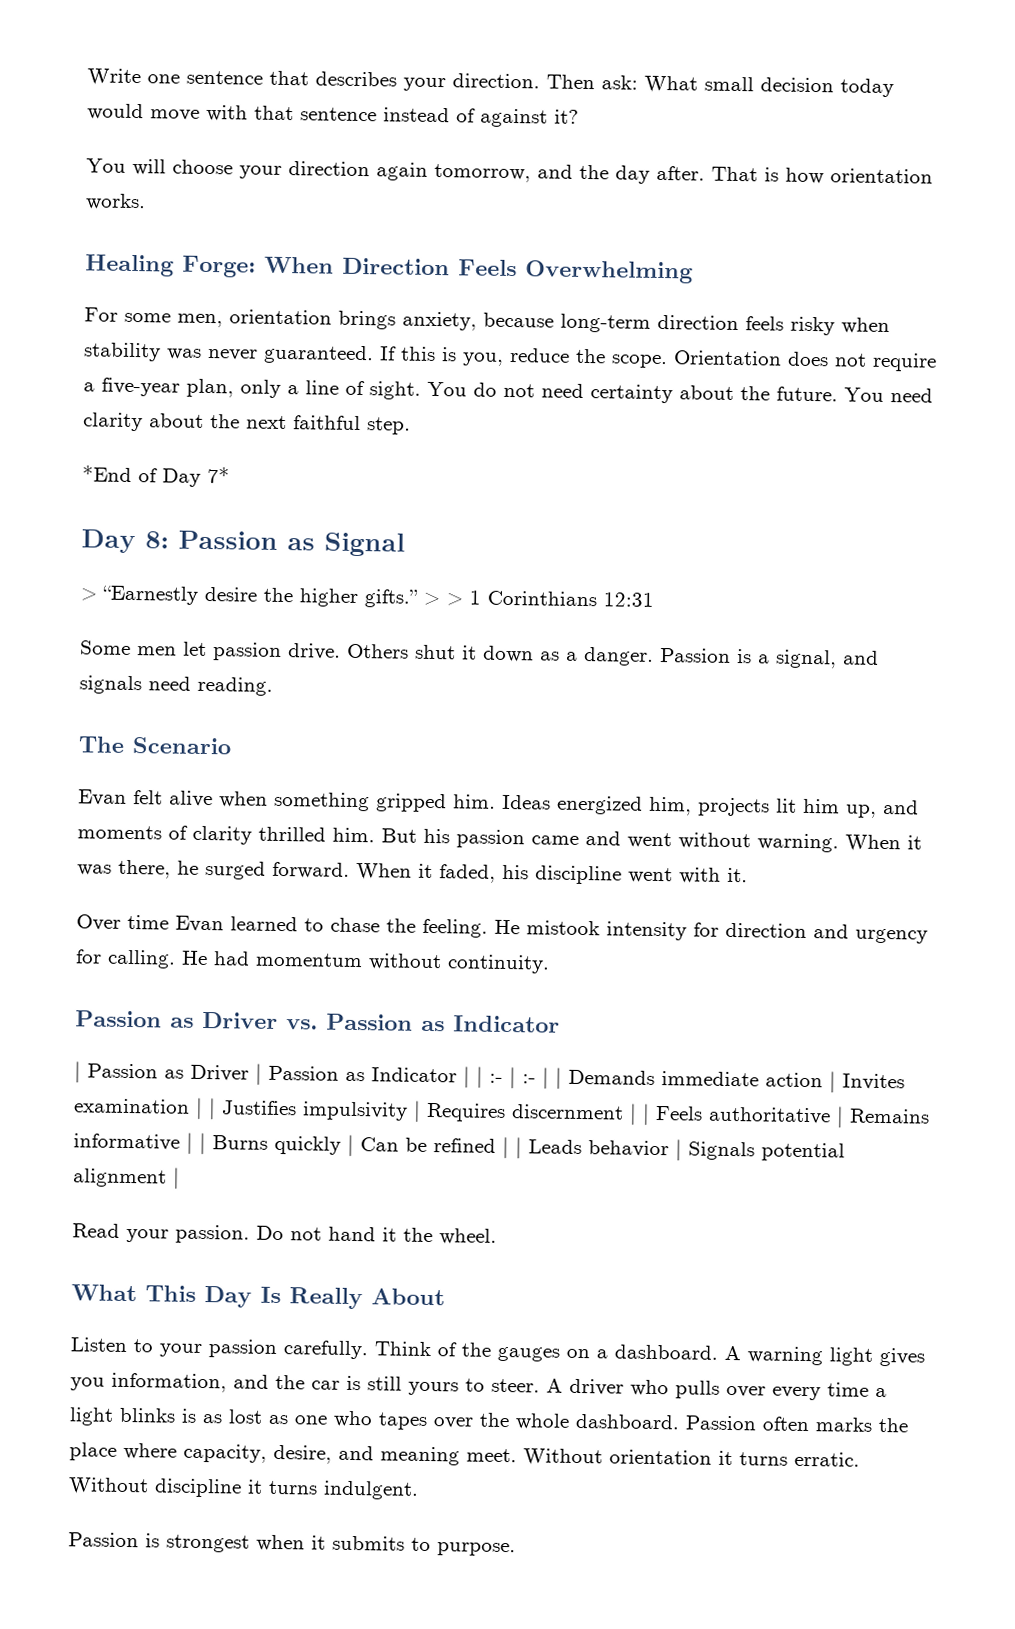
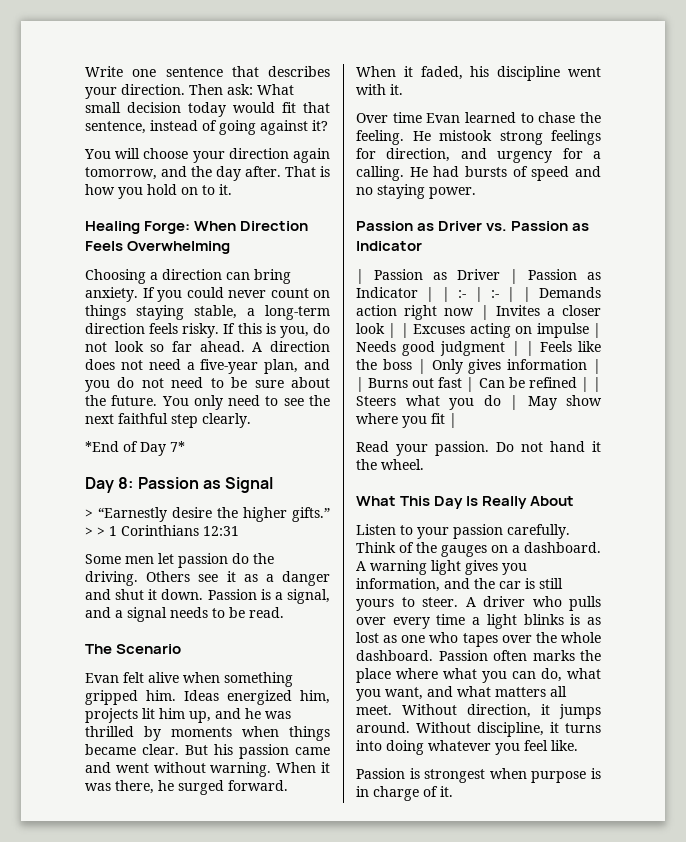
- Then ask: What small decision today would move with that sentence instead of against it?
+ Then ask: What small decision today would fit that sentence, instead of going against it?
- That is how orientation works.
+ That is how you hold on to it.
- For some men, orientation brings anxiety, because long-term direction feels risky when stability was never guaranteed. If this is you, reduce the scope. Orientation does not require a five-year plan, only a line of sight. You do not need certainty about the future. You need clarity about the next faithful step.
+ Choosing a direction can bring anxiety. If you could never count on things staying stable, a long-term direction feels risky. If this is you, do not look so far ahead. A direction does not need a five-year plan, and you do not need to be sure about the future. You only need to see the next faithful step clearly.
- Some men let passion drive. Others shut it down as a danger.
+ Some men let passion do the driving. Others see it as a danger and shut it down.
- Passion is a signal, and signals need reading.
+ Passion is a signal, and a signal needs to be read.
- Ideas energized him, projects lit him up, and moments of clarity thrilled him.
+ Ideas energized him, projects lit him up, and he was thrilled by moments when things became clear.
- He mistook intensity for direction and urgency for calling.
+ He mistook strong feelings for direction, and urgency for a calling.
- He had momentum without continuity.
+ He had bursts of speed and no staying power.
- | Passion as Driver | Passion as Indicator | | :- | :- | | Demands immediate action | Invites examination | | Justifies impulsivity | Requires discernment | | Feels authoritative | Remains informative | | Burns quickly | Can be refined | | Leads behavior | Signals potential alignment |
+ | Passion as Driver | Passion as Indicator | | :- | :- | | Demands action right now | Invites a closer look | | Excuses acting on impulse | Needs good judgment | | Feels like the boss | Only gives information | | Burns out fast | Can be refined | | Steers what you do | May show where you fit |
- Passion often marks the place where capacity, desire, and meaning meet. Without orientation it turns erratic. Without discipline it turns indulgent.
- Passion is strongest when it submits to purpose.
+ Passion often marks the place where what you can do, what you want, and what matters all meet. Without direction, it jumps around. Without discipline, it turns into doing whatever you feel like.
+ Passion is strongest when purpose is in charge of it.

